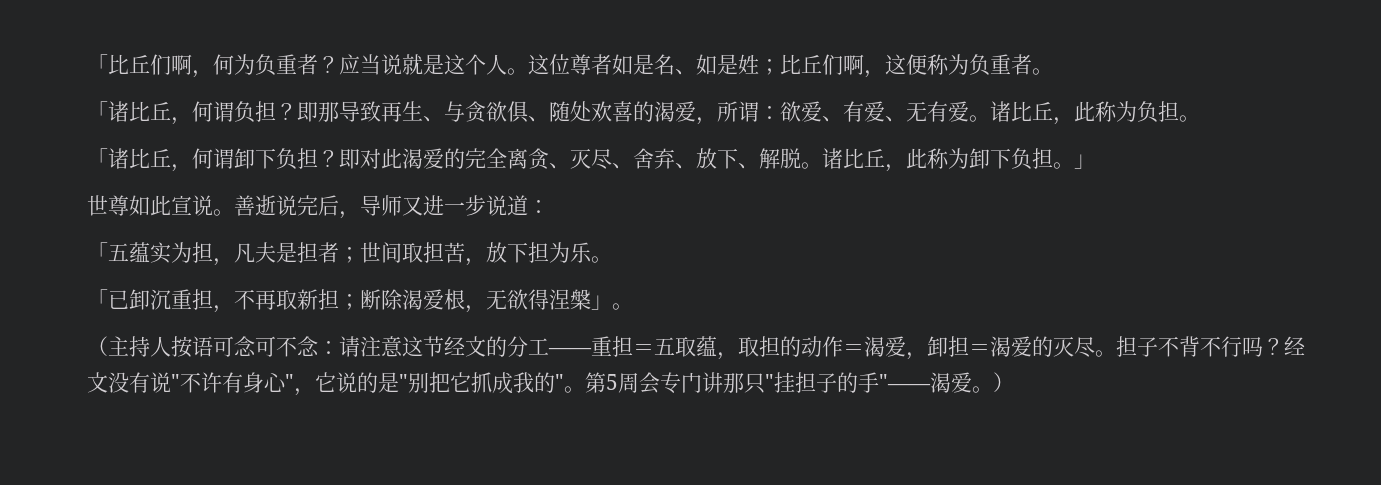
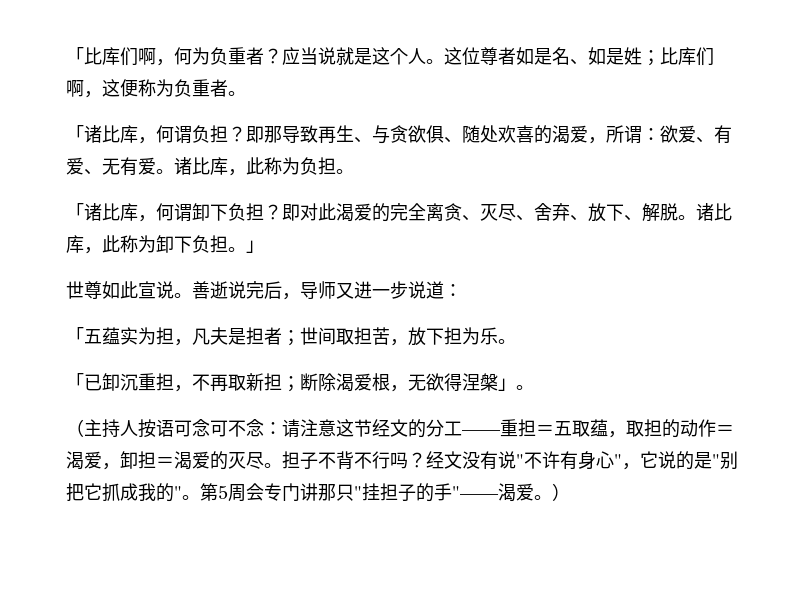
- 「比丘们啊，何为负重者？
+ 「比库们啊，何为负重者？
- 这位尊者如是名、如是姓；比丘们啊，这便称为负重者。
+ 这位尊者如是名、如是姓；比库们啊，这便称为负重者。
- 「诸比丘，何谓负担？
+ 「诸比库，何谓负担？
- 诸比丘，此称为负担。
+ 诸比库，此称为负担。
- 「诸比丘，何谓卸下负担？
+ 「诸比库，何谓卸下负担？
- 诸比丘，此称为卸下负担。」
+ 诸比库，此称为卸下负担。」

